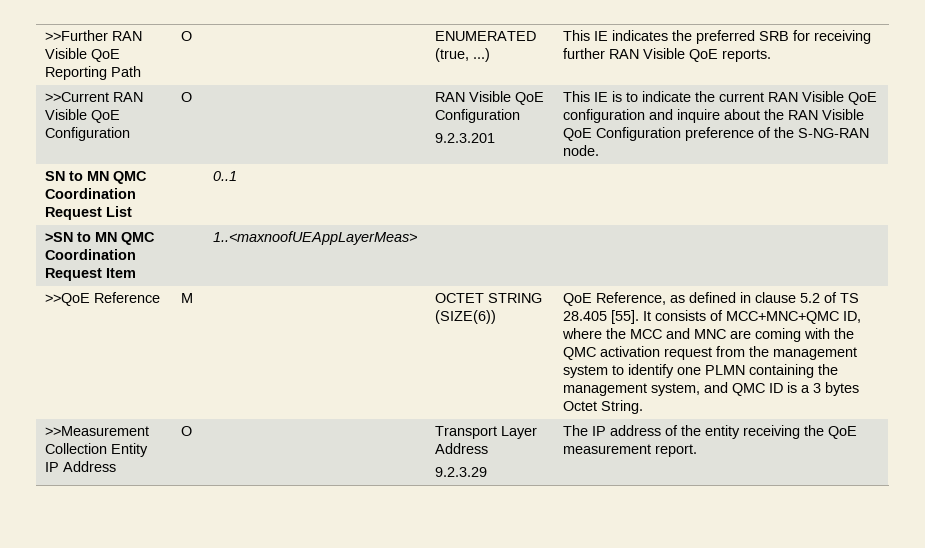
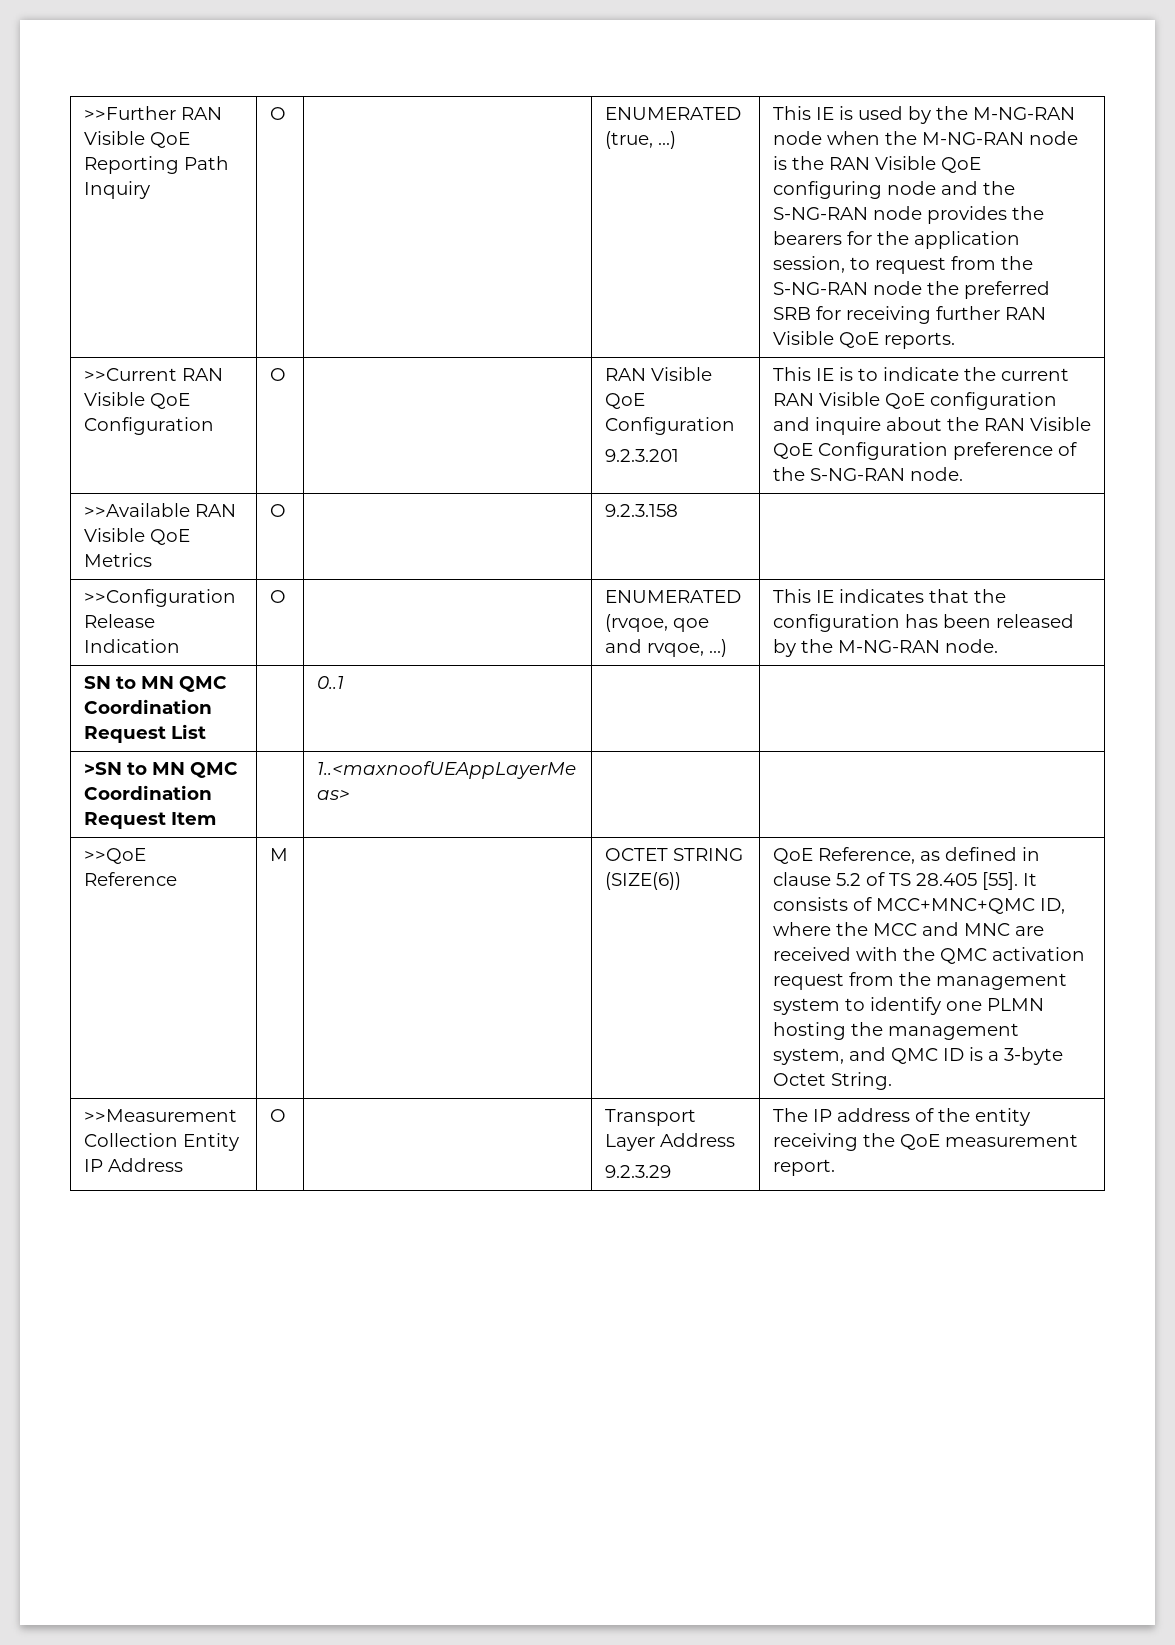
- >>Further RAN Visible QoE Reporting Path
+ >>Further RAN Visible QoE Reporting Path Inquiry
- This IE indicates the preferred SRB for receiving further RAN Visible QoE reports.
+ This IE is used by the M-NG-RAN node when the M-NG-RAN node is the RAN Visible QoE configuring node and the S-NG-RAN node provides the bearers for the application session, to request from the S-NG-RAN node the preferred SRB for receiving further RAN Visible QoE reports.
+ >>Available RAN Visible QoE Metrics | O | | 9.2.3.158 |
+ >>Configuration Release Indication | O | | ENUMERATED (rvqoe, qoe and rvqoe, …) | This IE indicates that the configuration has been released by the M-NG-RAN node.
- It consists of MCC+MNC+QMC ID, where the MCC and MNC are coming with the QMC activation request from the management system to identify one PLMN containing the management system, and QMC ID is a 3 bytes Octet String.
+ It consists of MCC+MNC+QMC ID, where the MCC and MNC are received with the QMC activation request from the management system to identify one PLMN hosting the management system, and QMC ID is a 3-byte Octet String.

